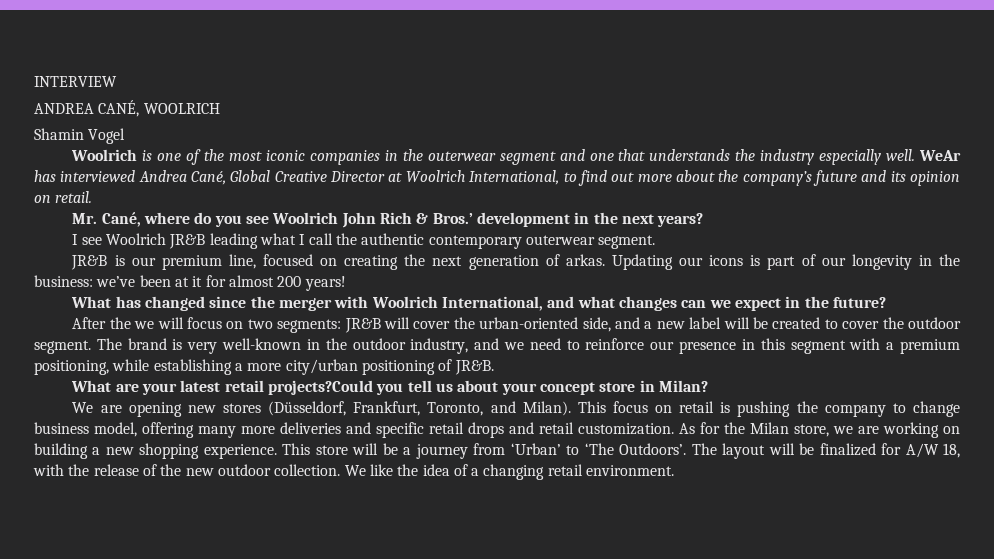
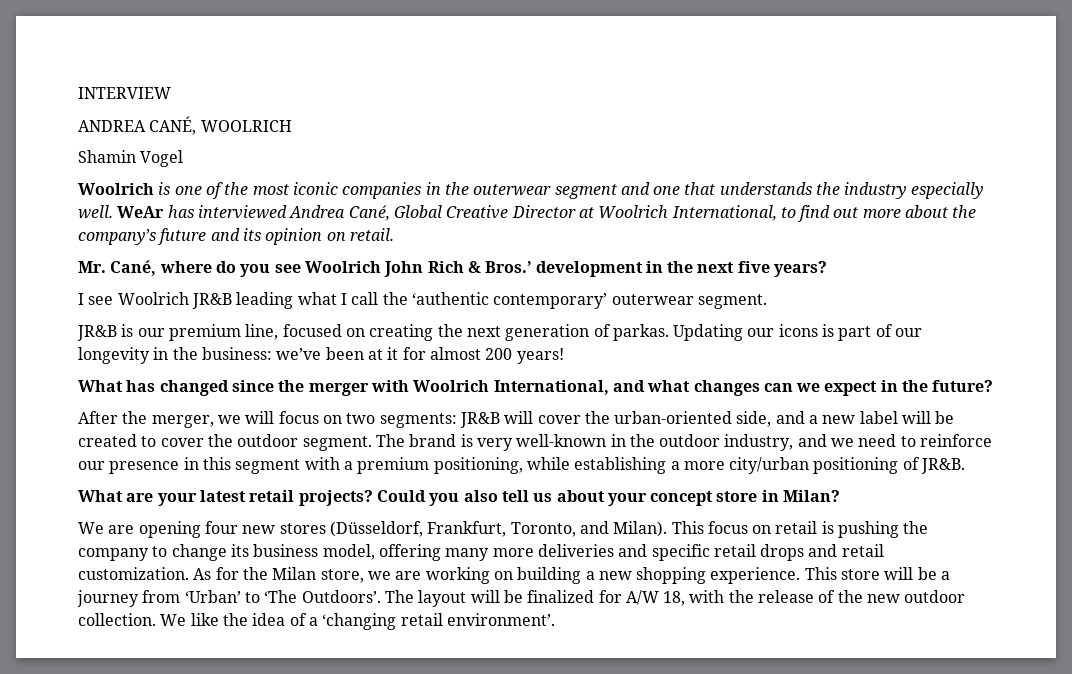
- Mr. Cané, where do you see Woolrich John Rich & Bros.’ development in the next years?
+ Mr. Cané, where do you see Woolrich John Rich & Bros.’ development in the next five years?
- I see Woolrich JR&B leading what I call the authentic contemporary outerwear segment.
+ I see Woolrich JR&B leading what I call the ‘authentic contemporary’ outerwear segment.
- JR&B is our premium line, focused on creating the next generation of arkas.
+ JR&B is our premium line, focused on creating the next generation of parkas.
- After the we will focus on two segments: JR&B will cover the urban-oriented side, and a new label will be created to cover the outdoor segment.
+ After the merger, we will focus on two segments: JR&B will cover the urban-oriented side, and a new label will be created to cover the outdoor segment.
- What are your latest retail projects?Could you tell us about your concept store in Milan?
+ What are your latest retail projects? Could you also tell us about your concept store in Milan?
- We are opening new stores (Düsseldorf, Frankfurt, Toronto, and Milan).
+ We are opening four new stores (Düsseldorf, Frankfurt, Toronto, and Milan).
- This focus on retail is pushing the company to change business model, offering many more deliveries and specific retail drops and retail customization.
+ This focus on retail is pushing the company to change its business model, offering many more deliveries and specific retail drops and retail customization.
- We like the idea of a changing retail environment.
+ We like the idea of a ‘changing retail environment’.

